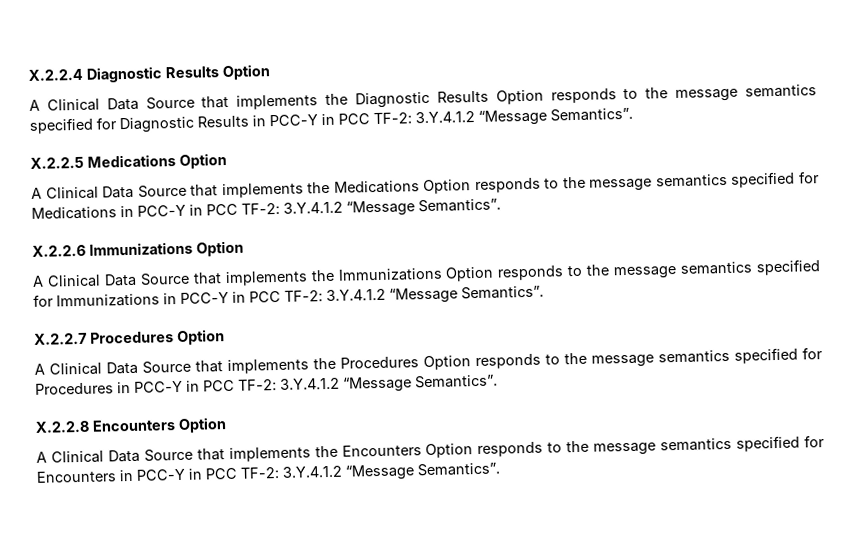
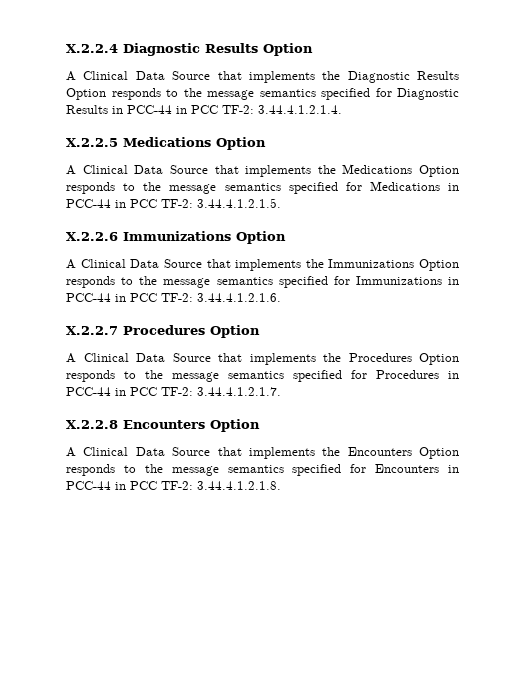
- A Clinical Data Source that implements the Diagnostic Results Option responds to the message semantics specified for Diagnostic Results in PCC-Y in PCC TF-2: 3.Y.4.1.2 “Message Semantics”.
+ A Clinical Data Source that implements the Diagnostic Results Option responds to the message semantics specified for Diagnostic Results in PCC-44 in PCC TF-2: 3.44.4.1.2.1.4.
- A Clinical Data Source that implements the Medications Option responds to the message semantics specified for Medications in PCC-Y in PCC TF-2: 3.Y.4.1.2 “Message Semantics”.
+ A Clinical Data Source that implements the Medications Option responds to the message semantics specified for Medications in PCC-44 in PCC TF-2: 3.44.4.1.2.1.5.
- A Clinical Data Source that implements the Immunizations Option responds to the message semantics specified for Immunizations in PCC-Y in PCC TF-2: 3.Y.4.1.2 “Message Semantics”.
+ A Clinical Data Source that implements the Immunizations Option responds to the message semantics specified for Immunizations in PCC-44 in PCC TF-2: 3.44.4.1.2.1.6.
- A Clinical Data Source that implements the Procedures Option responds to the message semantics specified for Procedures in PCC-Y in PCC TF-2: 3.Y.4.1.2 “Message Semantics”.
+ A Clinical Data Source that implements the Procedures Option responds to the message semantics specified for Procedures in PCC-44 in PCC TF-2: 3.44.4.1.2.1.7.
- A Clinical Data Source that implements the Encounters Option responds to the message semantics specified for Encounters in PCC-Y in PCC TF-2: 3.Y.4.1.2 “Message Semantics”.
+ A Clinical Data Source that implements the Encounters Option responds to the message semantics specified for Encounters in PCC-44 in PCC TF-2: 3.44.4.1.2.1.8.

